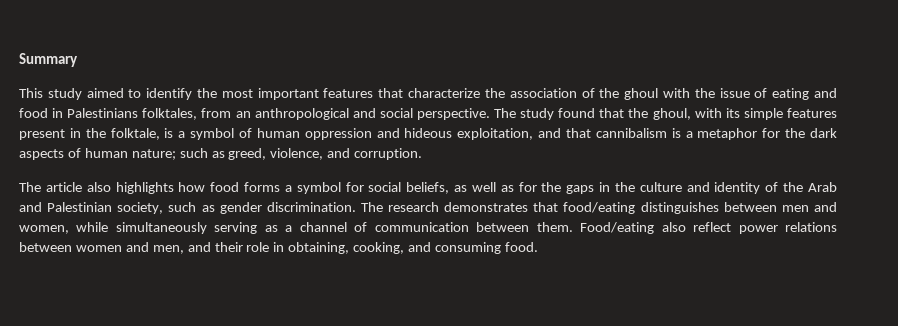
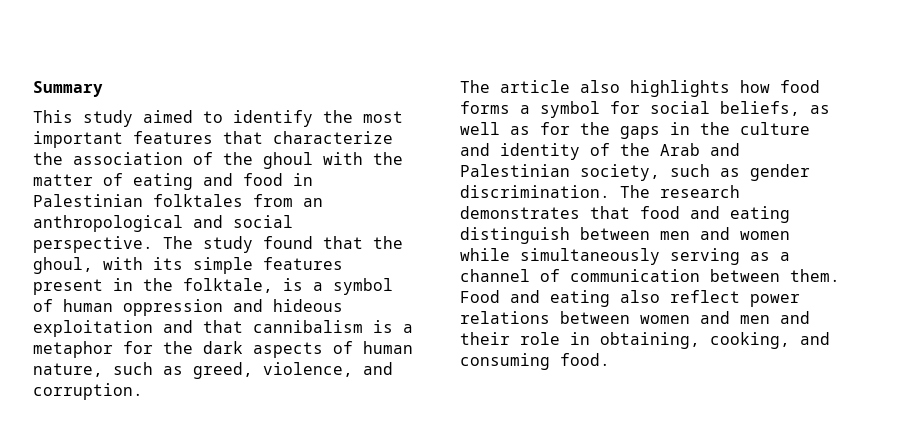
- This study aimed to identify the most important features that characterize the association of the ghoul with the issue of eating and food in Palestinians folktales, from an anthropological and social perspective.
+ This study aimed to identify the most important features that characterize the association of the ghoul with the matter of eating and food in Palestinian folktales from an anthropological and social perspective.
- The study found that the ghoul, with its simple features present in the folktale, is a symbol of human oppression and hideous exploitation, and that cannibalism is a metaphor for the dark aspects of human nature; such as greed, violence, and corruption.
+ The study found that the ghoul, with its simple features present in the folktale, is a symbol of human oppression and hideous exploitation and that cannibalism is a metaphor for the dark aspects of human nature, such as greed, violence, and corruption.
- The research demonstrates that food/eating distinguishes between men and women, while simultaneously serving as a channel of communication between them.
+ The research demonstrates that food and eating distinguish between men and women while simultaneously serving as a channel of communication between them.
- Food/eating also reflect power relations between women and men, and their role in obtaining, cooking, and consuming food.
+ Food and eating also reflect power relations between women and men and their role in obtaining, cooking, and consuming food.

